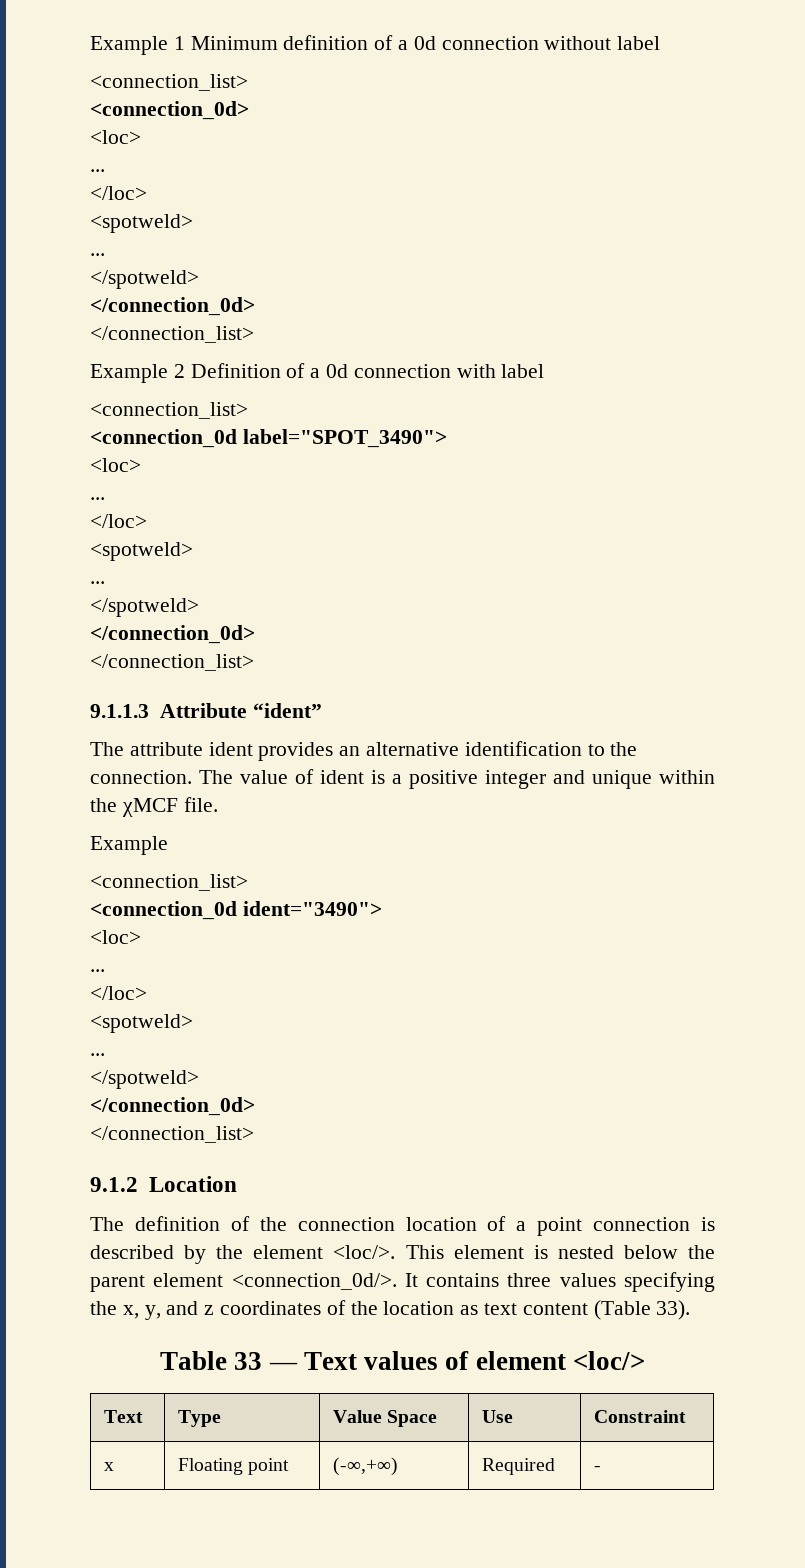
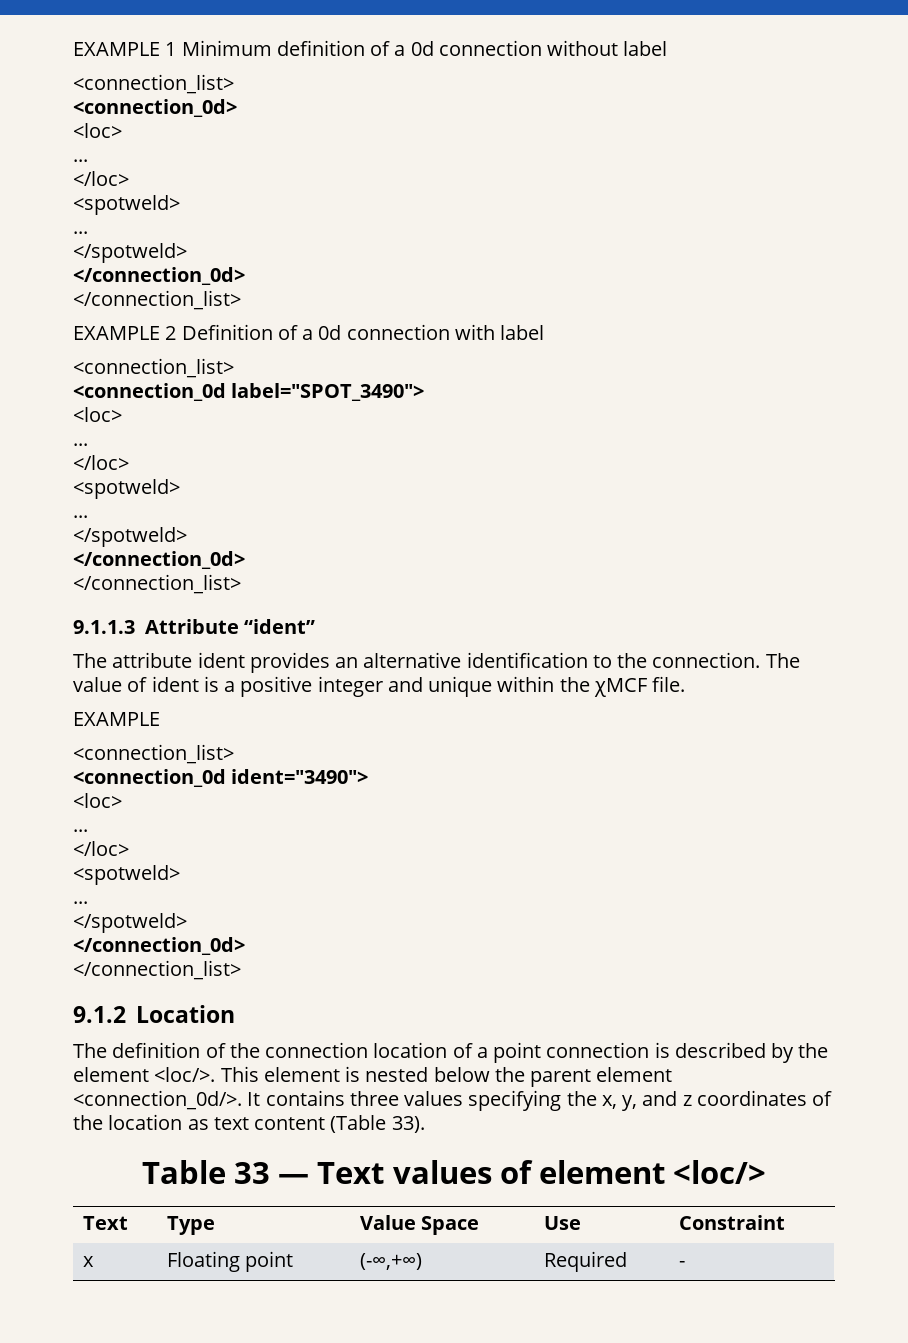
- Example 1 Minimum definition of a 0d connection without label
+ EXAMPLE 1 Minimum definition of a 0d connection without label
- Example 2 Definition of a 0d connection with label
+ EXAMPLE 2 Definition of a 0d connection with label
  The value of ident is a positive integer and unique within the χMCF file.
- Example
+ EXAMPLE

